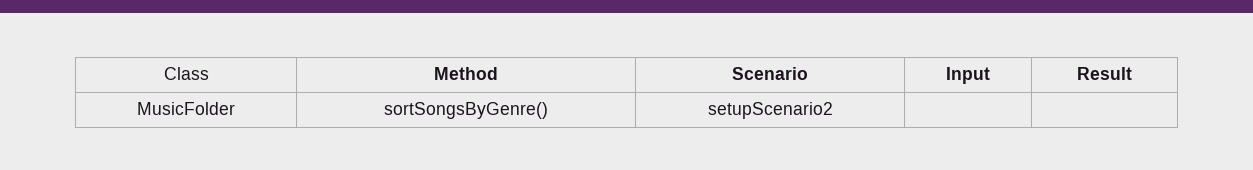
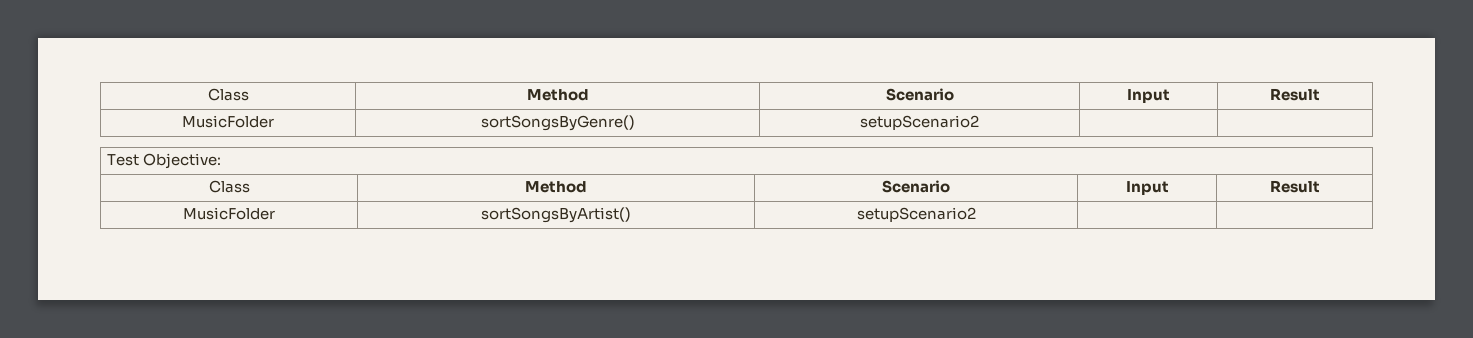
+ Test Objective:
+ Class | Method | Scenario | Input | Result
+ MusicFolder | sortSongsByArtist() | setupScenario2 | |

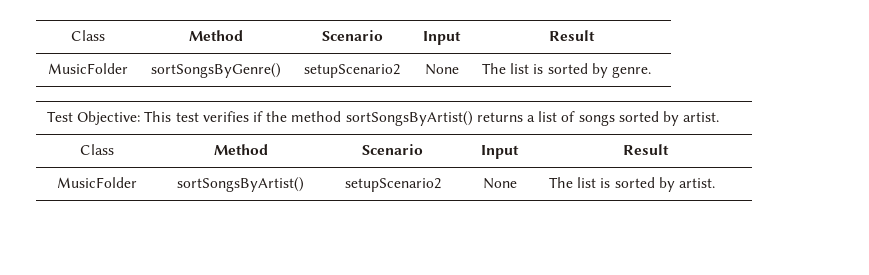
- MusicFolder | sortSongsByGenre() | setupScenario2 | |
- Test Objective:
+ MusicFolder | sortSongsByGenre() | setupScenario2 | None | The list is sorted by genre.
+ Test Objective: This test verifies if the method sortSongsByArtist() returns a list of songs sorted by artist.
- MusicFolder | sortSongsByArtist() | setupScenario2 | |
+ MusicFolder | sortSongsByArtist() | setupScenario2 | None | The list is sorted by artist.

